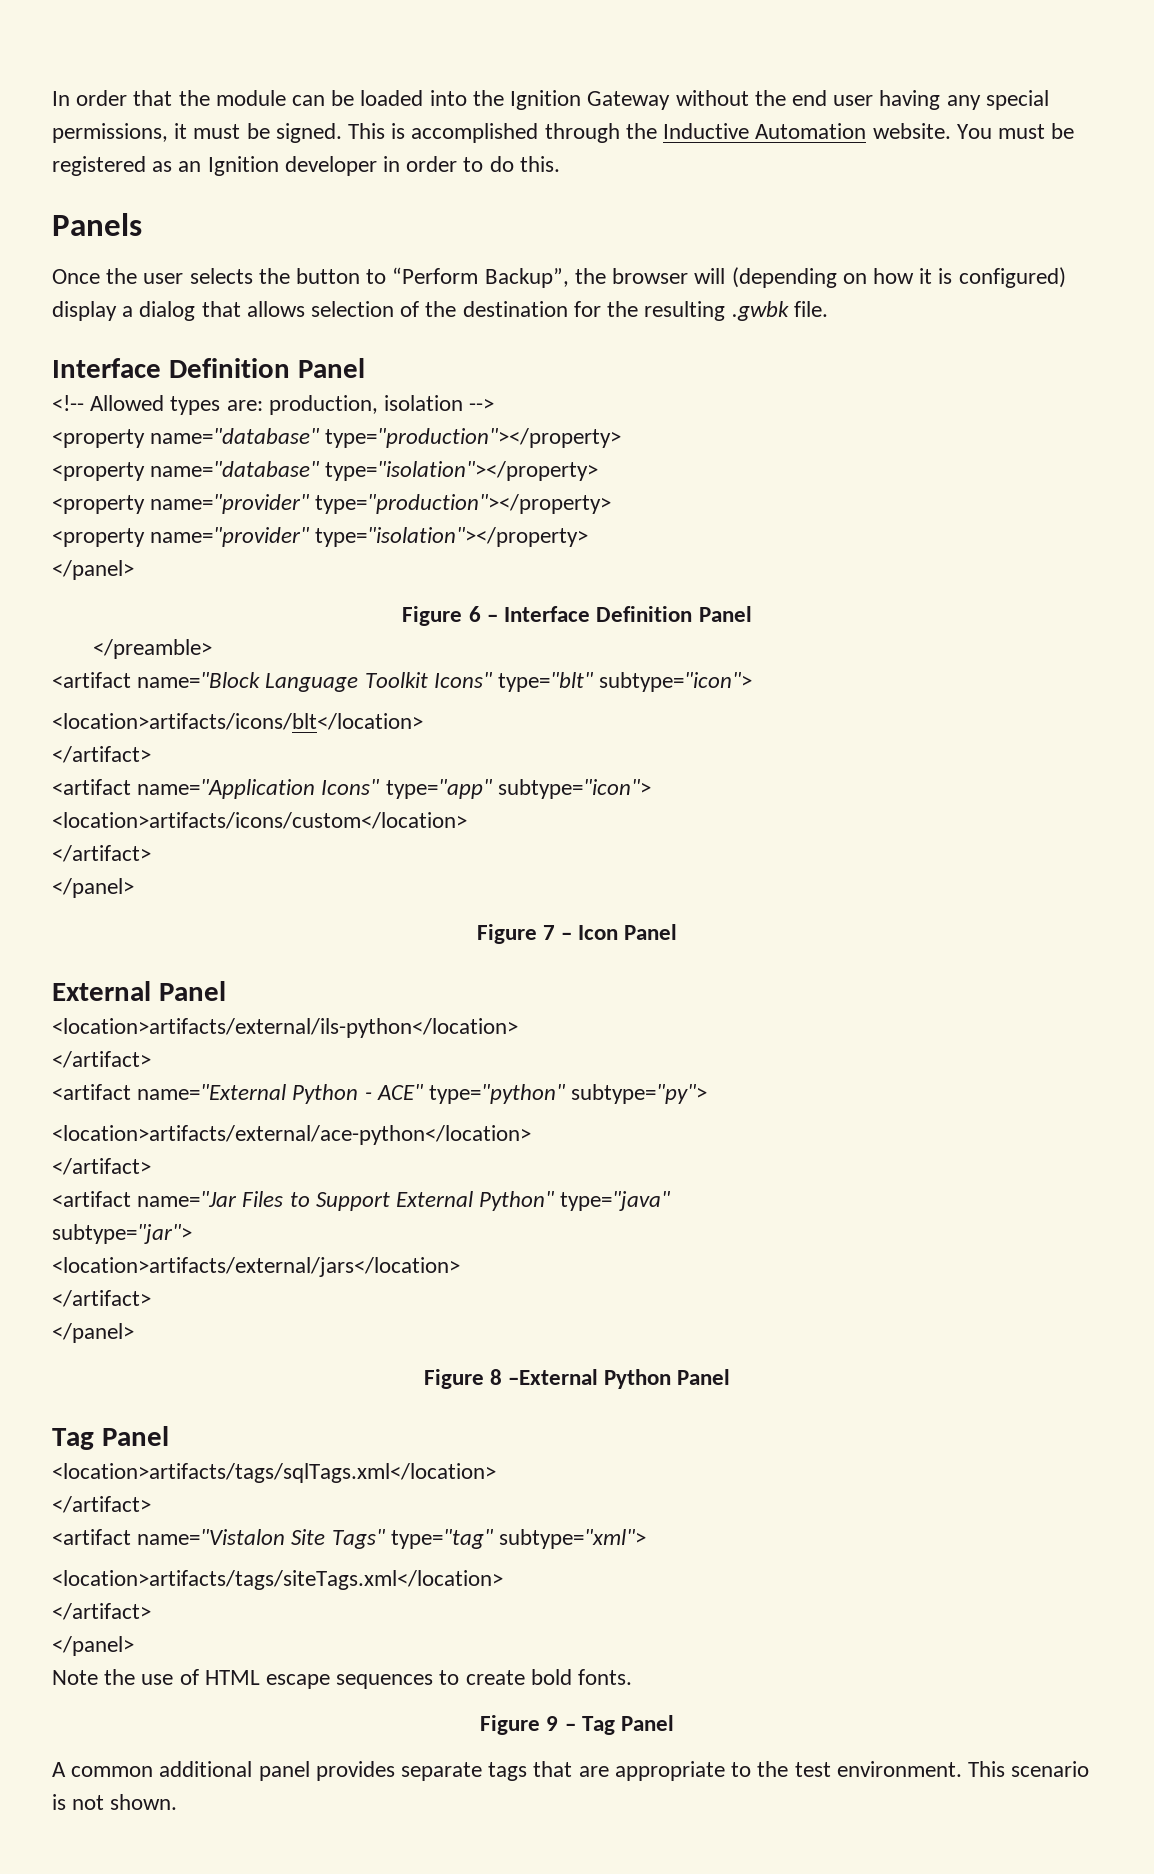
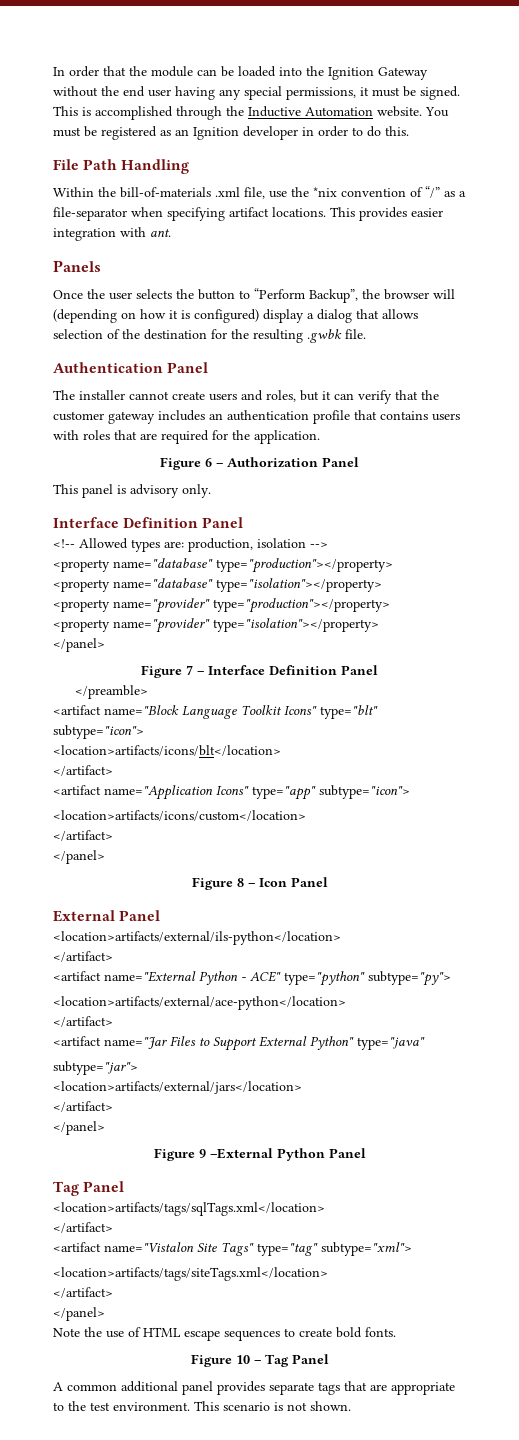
+ File Path Handling
+ Within the bill-of-materials .xml file, use the *nix convention of “/” as a file-separator when specifying artifact locations. This provides easier integration with ant.
+ Authentication Panel
+ The installer cannot create users and roles, but it can verify that the customer gateway includes an authentication profile that contains users with roles that are required for the application.
+ Figure 6 – Authorization Panel
+ This panel is advisory only.
- Figure 6 – Interface Definition Panel
+ Figure 7 – Interface Definition Panel
- Figure 7 – Icon Panel
+ Figure 8 – Icon Panel
- Figure 8 –External Python Panel
+ Figure 9 –External Python Panel
- Figure 9 – Tag Panel
+ Figure 10 – Tag Panel

